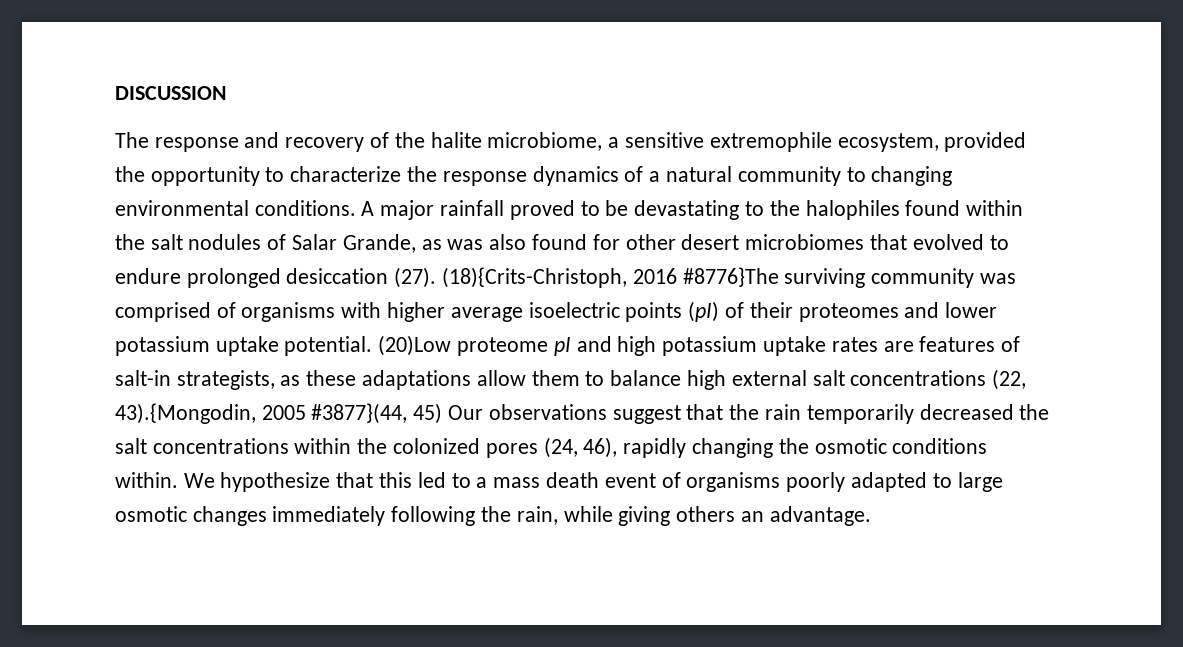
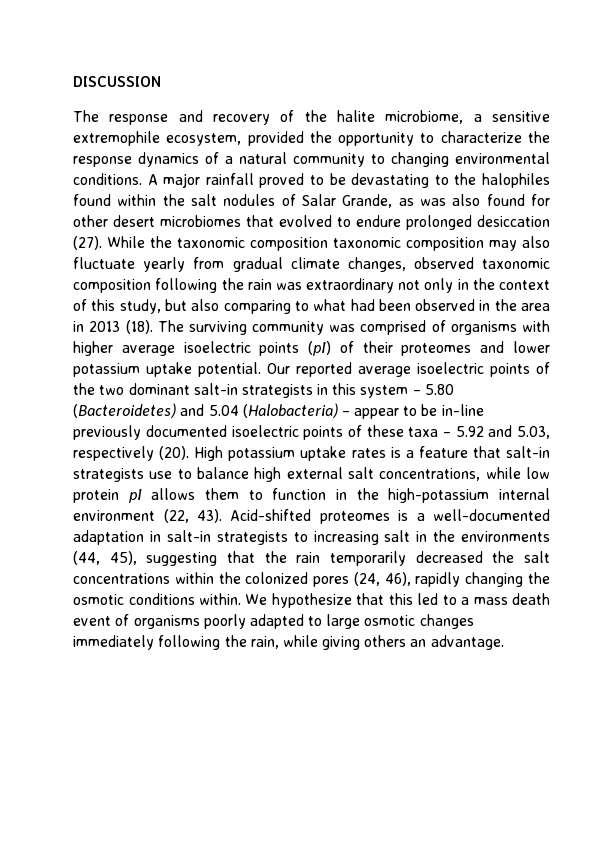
- (18){Crits-Christoph, 2016 #8776}The surviving community was comprised of organisms with higher average isoelectric points (pI) of their proteomes and lower potassium uptake potential.
+ While the taxonomic composition taxonomic composition may also fluctuate yearly from gradual climate changes, observed taxonomic composition following the rain was extraordinary not only in the context of this study, but also comparing to what had been observed in the area in 2013 (18). The surviving community was comprised of organisms with higher average isoelectric points (pI) of their proteomes and lower potassium uptake potential.
- (20)Low proteome pI and high potassium uptake rates are features of salt-in strategists, as these adaptations allow them to balance high external salt concentrations (22, 43).{Mongodin, 2005 #3877}(44, 45) Our observations suggest that the rain temporarily decreased the salt concentrations within the colonized pores (24, 46), rapidly changing the osmotic conditions within.
+ Our reported average isoelectric points of the two dominant salt-in strategists in this system – 5.80 (Bacteroidetes) and 5.04 (Halobacteria) – appear to be in-line previously documented isoelectric points of these taxa – 5.92 and 5.03, respectively (20). High potassium uptake rates is a feature that salt-in strategists use to balance high external salt concentrations, while low protein pI allows them to function in the high-potassium internal environment (22, 43). Acid-shifted proteomes is a well-documented adaptation in salt-in strategists to increasing salt in the environments (44, 45), suggesting that the rain temporarily decreased the salt concentrations within the colonized pores (24, 46), rapidly changing the osmotic conditions within.

